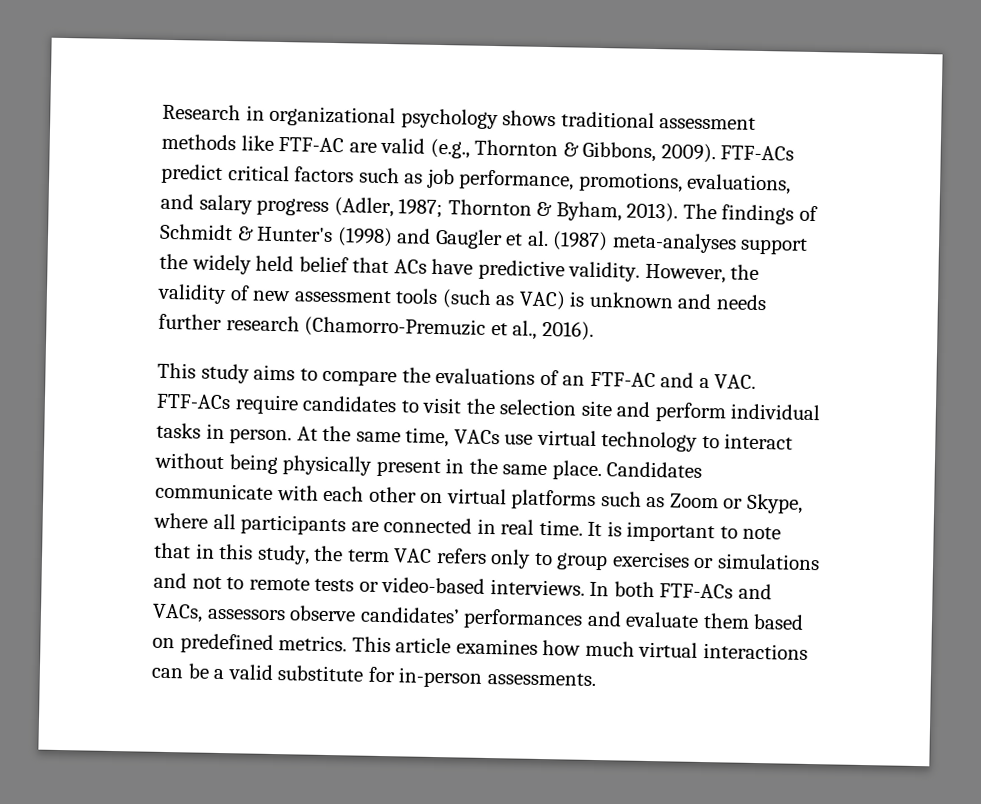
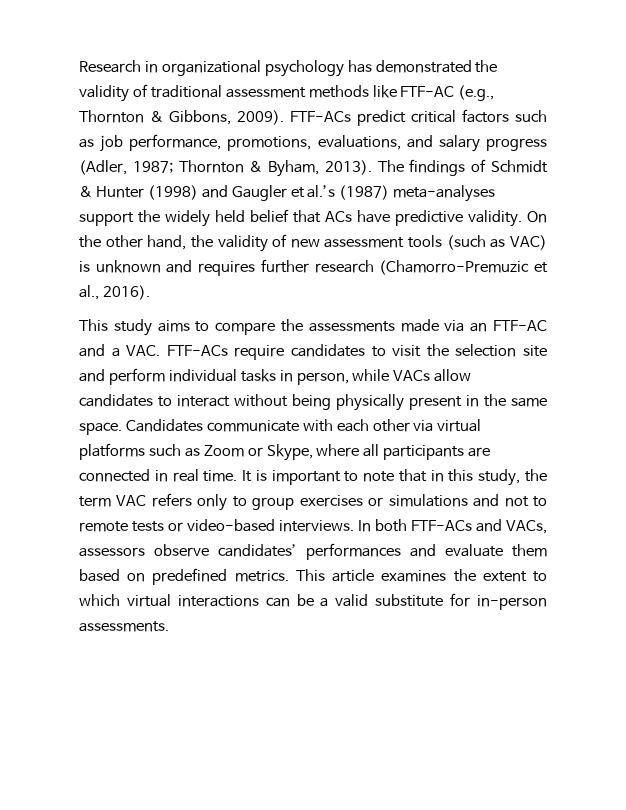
- Research in organizational psychology shows traditional assessment methods like FTF-AC are valid (e.g., Thornton & Gibbons, 2009).
+ Research in organizational psychology has demonstrated the validity of traditional assessment methods like FTF-AC (e.g., Thornton & Gibbons, 2009).
- The findings of Schmidt & Hunter's (1998) and Gaugler et al. (1987) meta-analyses support the widely held belief that ACs have predictive validity.
+ The findings of Schmidt & Hunter (1998) and Gaugler et al.’s (1987) meta-analyses support the widely held belief that ACs have predictive validity.
- However, the validity of new assessment tools (such as VAC) is unknown and needs further research (Chamorro-Premuzic et al., 2016).
+ On the other hand, the validity of new assessment tools (such as VAC) is unknown and requires further research (Chamorro-Premuzic et al., 2016).
- This study aims to compare the evaluations of an FTF-AC and a VAC. FTF-ACs require candidates to visit the selection site and perform individual tasks in person. At the same time, VACs use virtual technology to interact without being physically present in the same place.
+ This study aims to compare the assessments made via an FTF-AC and a VAC. FTF-ACs require candidates to visit the selection site and perform individual tasks in person, while VACs allow candidates to interact without being physically present in the same space.
- Candidates communicate with each other on virtual platforms such as Zoom or Skype, where all participants are connected in real time.
+ Candidates communicate with each other via virtual platforms such as Zoom or Skype, where all participants are connected in real time.
- This article examines how much virtual interactions can be a valid substitute for in-person assessments.
+ This article examines the extent to which virtual interactions can be a valid substitute for in-person assessments.

